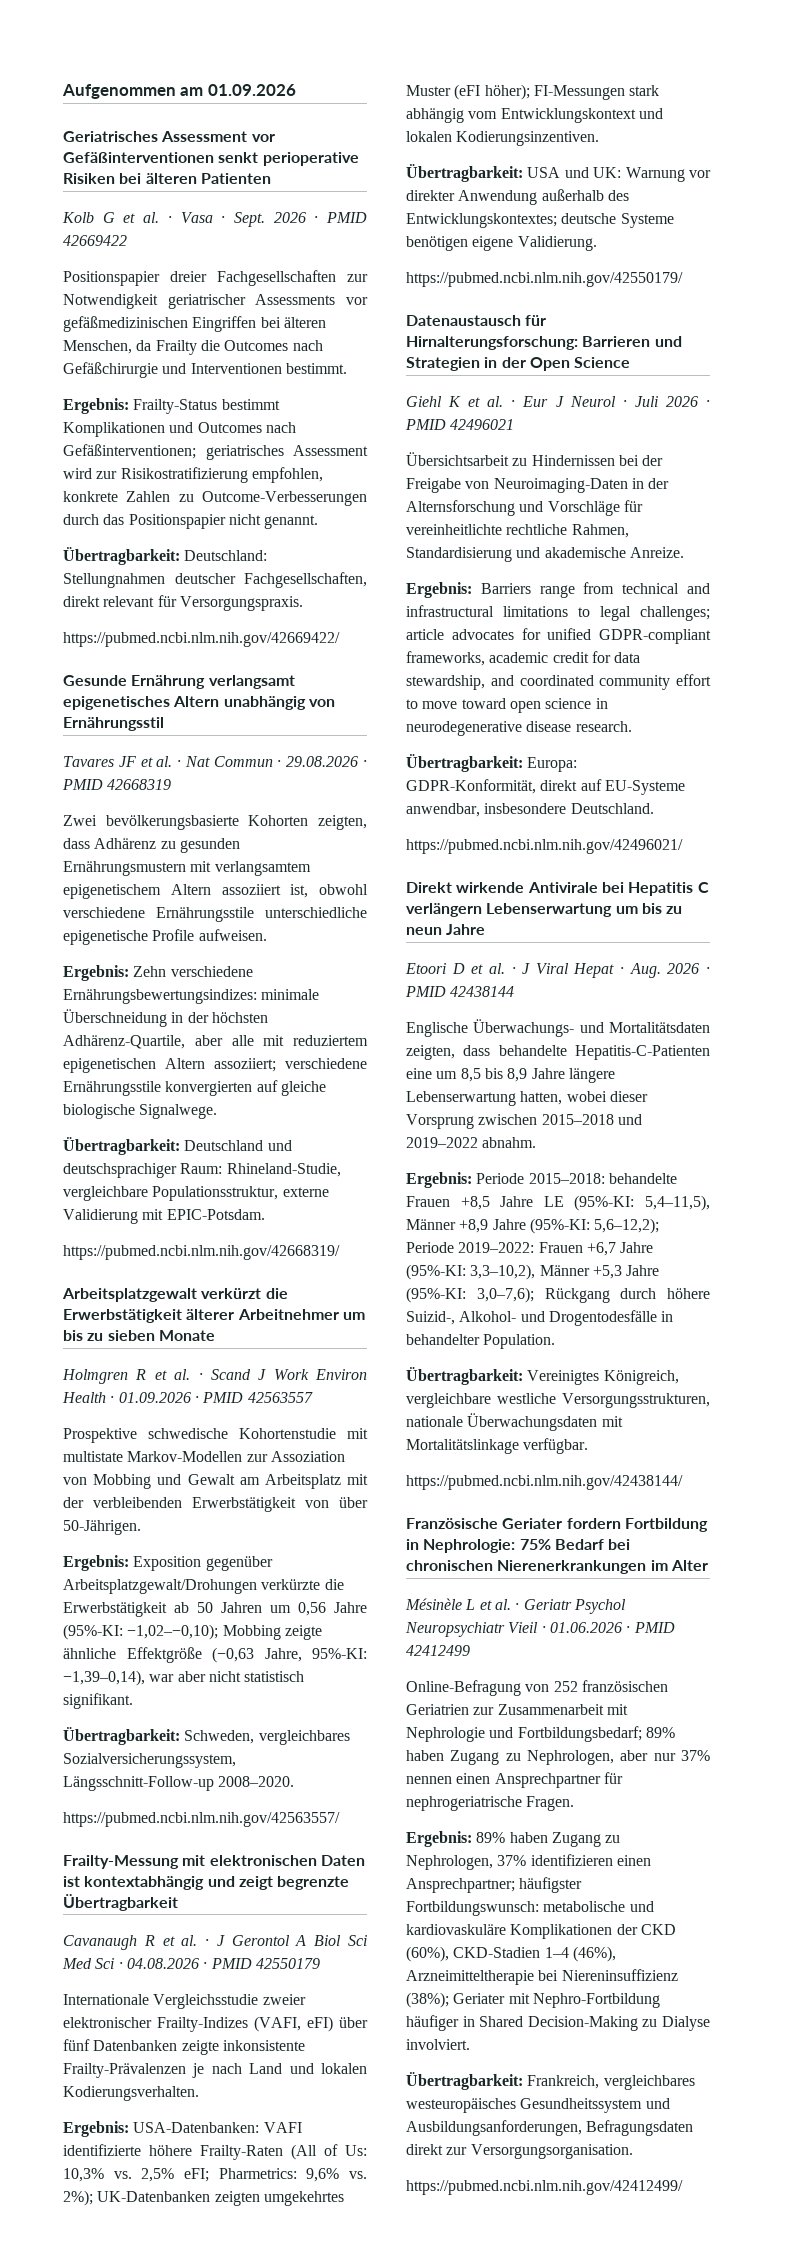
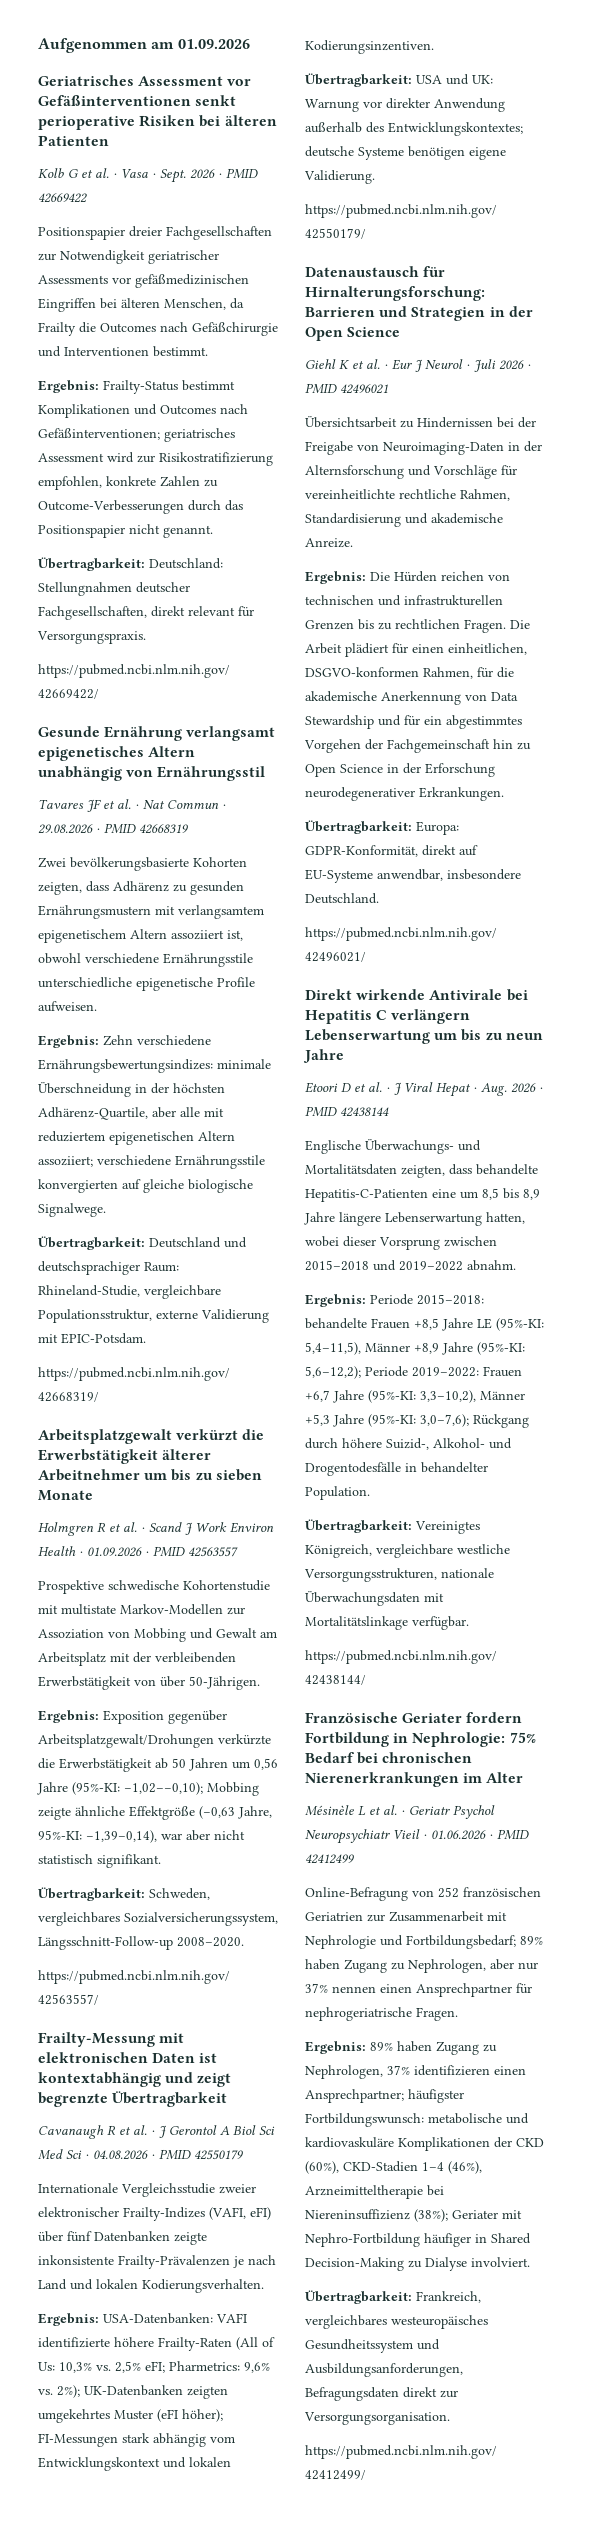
- Ergebnis: Barriers range from technical and infrastructural limitations to legal challenges; article advocates for unified GDPR-compliant frameworks, academic credit for data stewardship, and coordinated community effort to move toward open science in neurodegenerative disease research.
+ Ergebnis: Die Hürden reichen von technischen und infrastrukturellen Grenzen bis zu rechtlichen Fragen. Die Arbeit plädiert für einen einheitlichen, DSGVO-konformen Rahmen, für die akademische Anerkennung von Data Stewardship und für ein abgestimmtes Vorgehen der Fachgemeinschaft hin zu Open Science in der Erforschung neurodegenerativer Erkrankungen.

